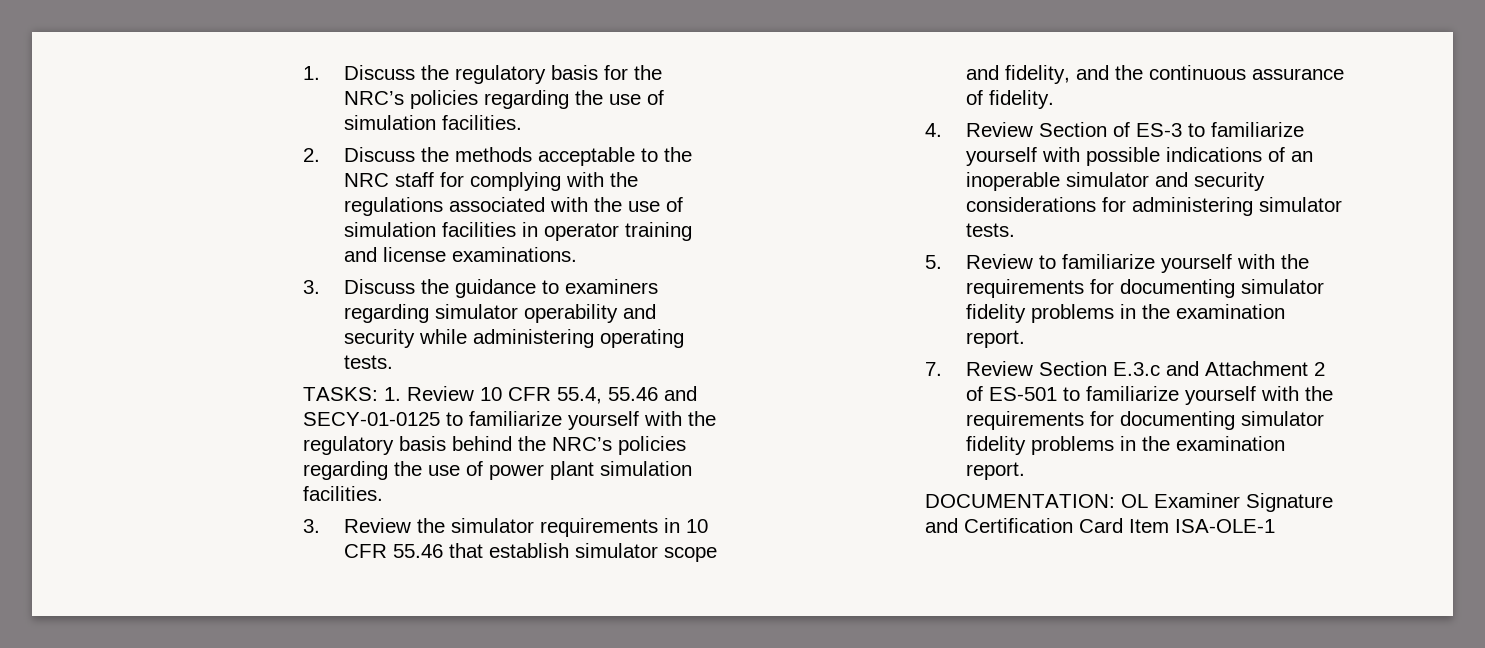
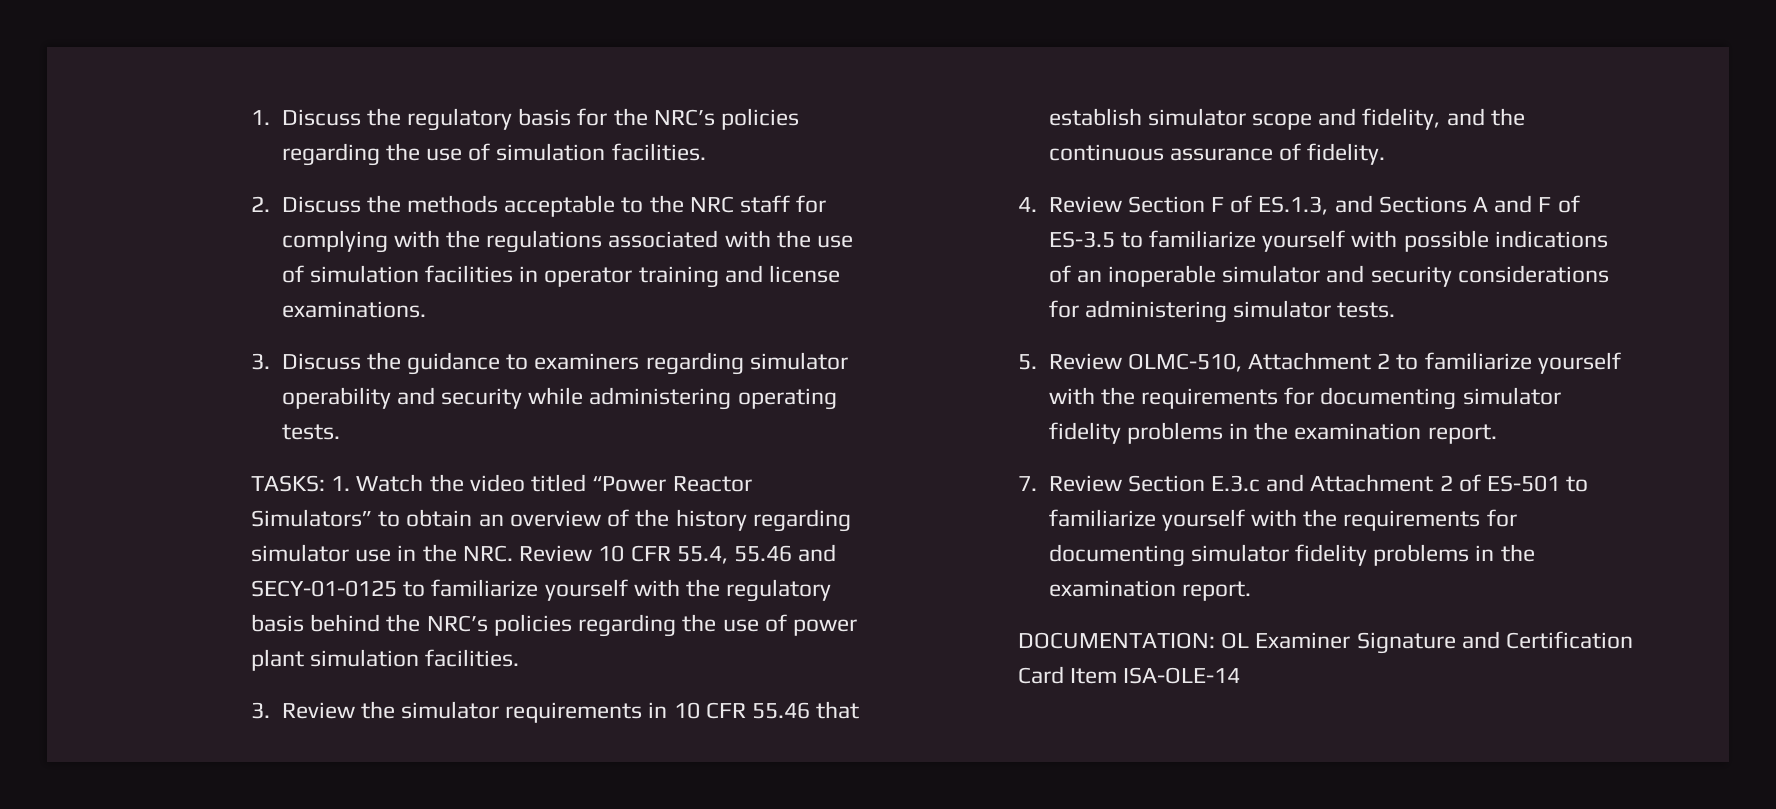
- TASKS: 1. Review 10 CFR 55.4, 55.46 and SECY-01-0125 to familiarize yourself with the regulatory basis behind the NRC’s policies regarding the use of power plant simulation facilities.
+ TASKS: 1. Watch the video titled “Power Reactor Simulators” to obtain an overview of the history regarding simulator use in the NRC. Review 10 CFR 55.4, 55.46 and SECY-01-0125 to familiarize yourself with the regulatory basis behind the NRC’s policies regarding the use of power plant simulation facilities.
- 4. Review Section of ES-3 to familiarize yourself with possible indications of an inoperable simulator and security considerations for administering simulator tests.
+ 4. Review Section F of ES.1.3, and Sections A and F of ES-3.5 to familiarize yourself with possible indications of an inoperable simulator and security considerations for administering simulator tests.
- 5. Review to familiarize yourself with the requirements for documenting simulator fidelity problems in the examination report.
+ 5. Review OLMC-510, Attachment 2 to familiarize yourself with the requirements for documenting simulator fidelity problems in the examination report.
- DOCUMENTATION: OL Examiner Signature and Certification Card Item ISA-OLE-1
+ DOCUMENTATION: OL Examiner Signature and Certification Card Item ISA-OLE-14

